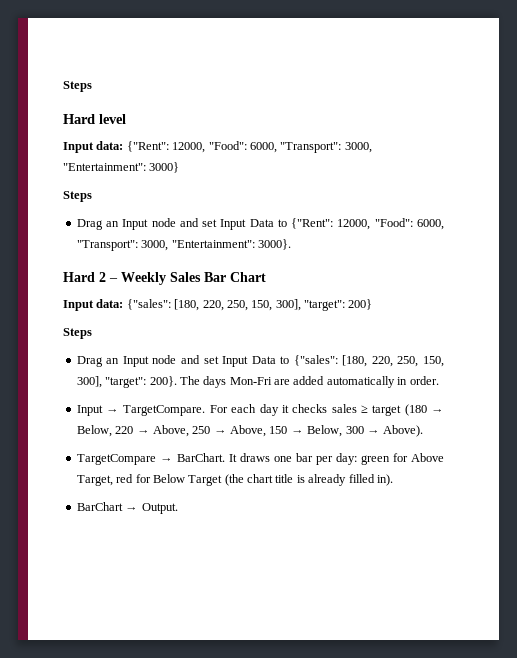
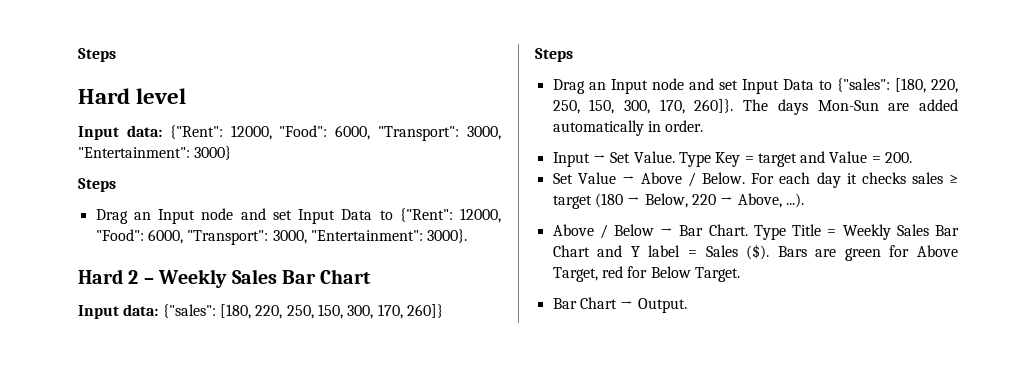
- Input data: {"sales": [180, 220, 250, 150, 300], "target": 200}
+ Input data: {"sales": [180, 220, 250, 150, 300, 170, 260]}
- Drag an Input node and set Input Data to {"sales": [180, 220, 250, 150, 300], "target": 200}.
+ Drag an Input node and set Input Data to {"sales": [180, 220, 250, 150, 300, 170, 260]}.
- The days Mon-Fri are added automatically in order.
+ The days Mon-Sun are added automatically in order.
- Input → TargetCompare.
+ Input → Set Value. Type Key = target and Value = 200.
+ Set Value → Above / Below.
- For each day it checks sales ≥ target (180 → Below, 220 → Above, 250 → Above, 150 → Below, 300 → Above).
- TargetCompare → BarChart. It draws one bar per day: green for Above Target, red for Below Target (the chart title is already filled in).
- BarChart → Output.
+ For each day it checks sales ≥ target (180 → Below, 220 → Above, ...).
+ Above / Below → Bar Chart. Type Title = Weekly Sales Bar Chart and Y label = Sales ($). Bars are green for Above Target, red for Below Target.
+ Bar Chart → Output.

